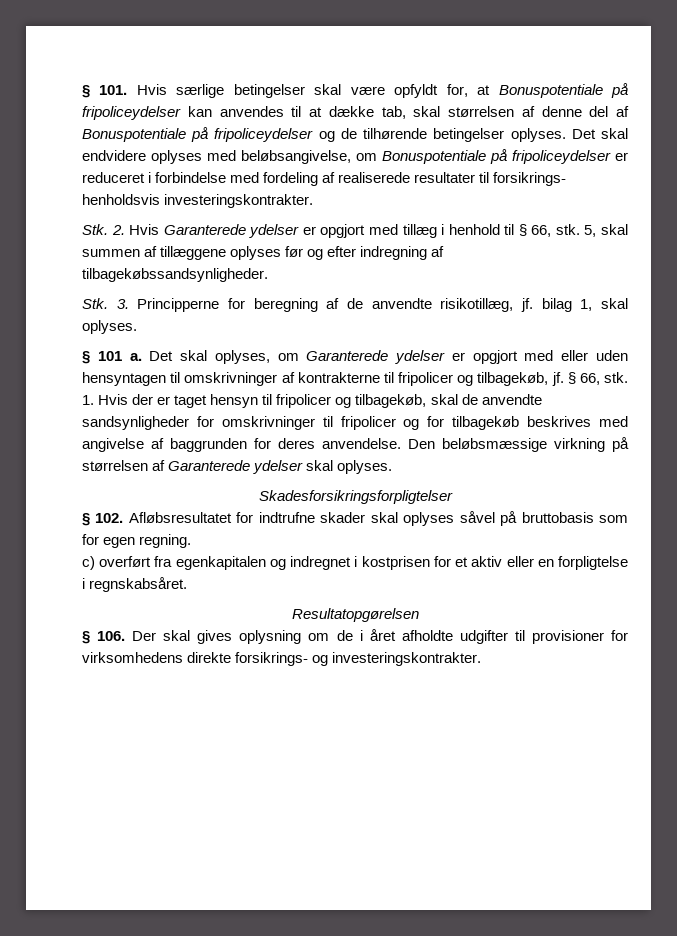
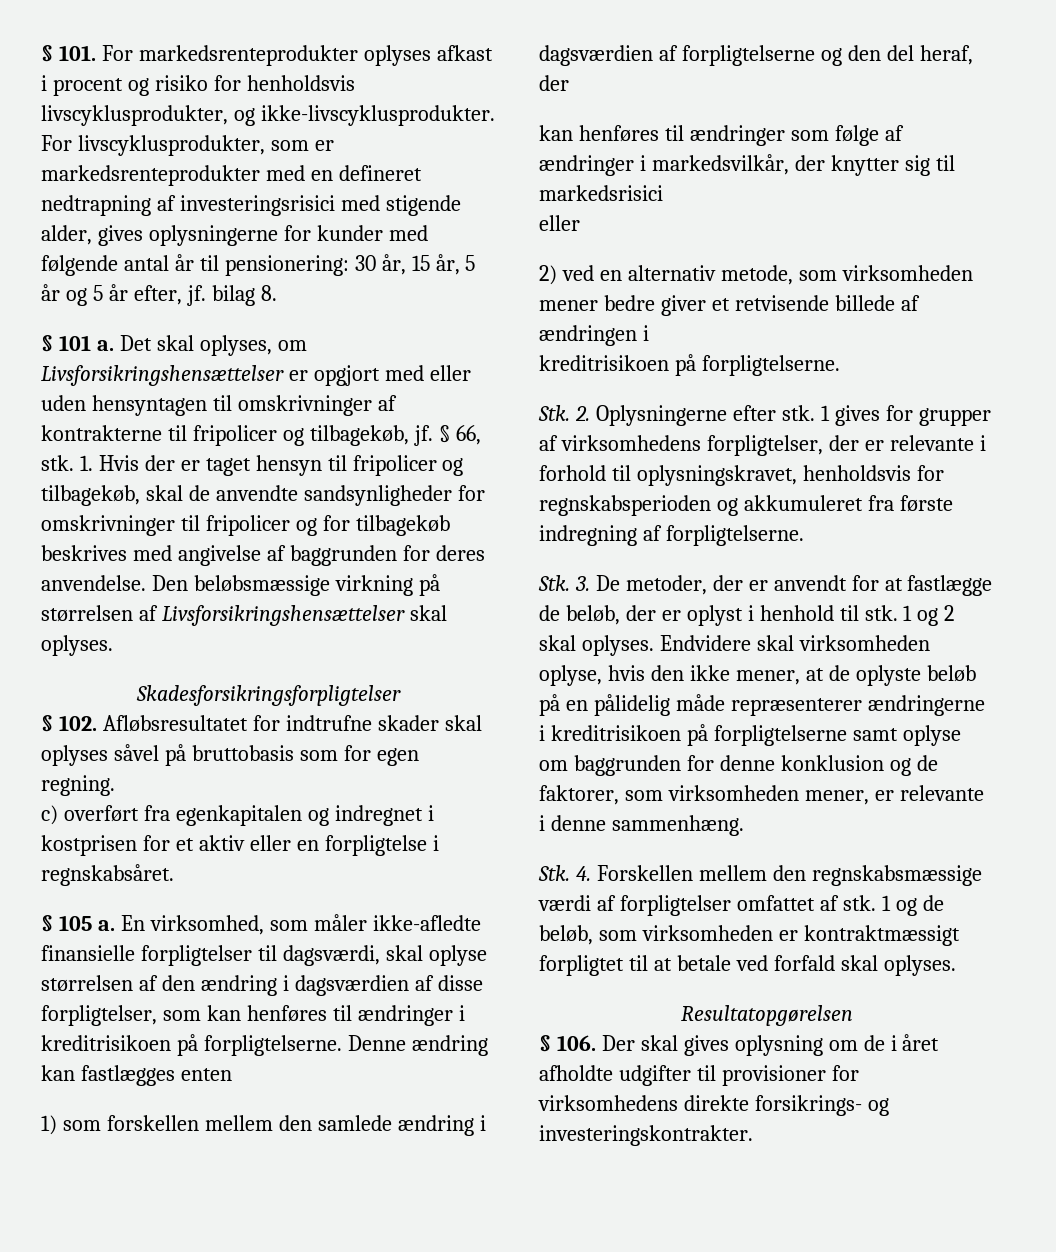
- § 101. Hvis særlige betingelser skal være opfyldt for, at Bonuspotentiale på fripoliceydelser kan anvendes til at dække tab, skal størrelsen af denne del af Bonuspotentiale på fripoliceydelser og de tilhørende betingelser oplyses. Det skal endvidere oplyses med beløbsangivelse, om Bonuspotentiale på fripoliceydelser er reduceret i forbindelse med fordeling af realiserede resultater til forsikrings- henholdsvis investeringskontrakter.
- Stk. 2. Hvis Garanterede ydelser er opgjort med tillæg i henhold til § 66, stk. 5, skal summen af tillæggene oplyses før og efter indregning af tilbagekøbssandsynligheder.
- Stk. 3. Principperne for beregning af de anvendte risikotillæg, jf. bilag 1, skal oplyses.
+ § 101. For markedsrenteprodukter oplyses afkast i procent og risiko for henholdsvis livscyklusprodukter, og ikke-livscyklusprodukter. For livscyklusprodukter, som er markedsrenteprodukter med en defineret nedtrapning af investeringsrisici med stigende alder, gives oplysningerne for kunder med følgende antal år til pensionering: 30 år, 15 år, 5 år og 5 år efter, jf. bilag 8.
- Det skal oplyses, om Garanterede ydelser er opgjort med eller uden hensyntagen til omskrivninger af kontrakterne til fripolicer og tilbagekøb, jf.
+ Det skal oplyses, om Livsforsikringshensættelser er opgjort med eller uden hensyntagen til omskrivninger af kontrakterne til fripolicer og tilbagekøb, jf.
- Den beløbsmæssige virkning på størrelsen af Garanterede ydelser skal oplyses.
+ Den beløbsmæssige virkning på størrelsen af Livsforsikringshensættelser skal oplyses.
+ § 105 a. En virksomhed, som måler ikke-afledte finansielle forpligtelser til dagsværdi, skal oplyse størrelsen af den ændring i dagsværdien af disse forpligtelser, som kan henføres til ændringer i kreditrisikoen på forpligtelserne. Denne ændring kan fastlægges enten
+ 1) som forskellen mellem den samlede ændring i dagsværdien af forpligtelserne og den del heraf, der
+ kan henføres til ændringer som følge af ændringer i markedsvilkår, der knytter sig til markedsrisici
+ eller
+ 2) ved en alternativ metode, som virksomheden mener bedre giver et retvisende billede af ændringen i
+ kreditrisikoen på forpligtelserne.
+ Stk. 2. Oplysningerne efter stk. 1 gives for grupper af virksomhedens forpligtelser, der er relevante i forhold til oplysningskravet, henholdsvis for regnskabsperioden og akkumuleret fra første indregning af forpligtelserne.
+ Stk. 3. De metoder, der er anvendt for at fastlægge de beløb, der er oplyst i henhold til stk. 1 og 2 skal oplyses. Endvidere skal virksomheden oplyse, hvis den ikke mener, at de oplyste beløb på en pålidelig måde repræsenterer ændringerne i kreditrisikoen på forpligtelserne samt oplyse om baggrunden for denne konklusion og de faktorer, som virksomheden mener, er relevante i denne sammenhæng.
+ Stk. 4. Forskellen mellem den regnskabsmæssige værdi af forpligtelser omfattet af stk. 1 og de beløb, som virksomheden er kontraktmæssigt forpligtet til at betale ved forfald skal oplyses.

